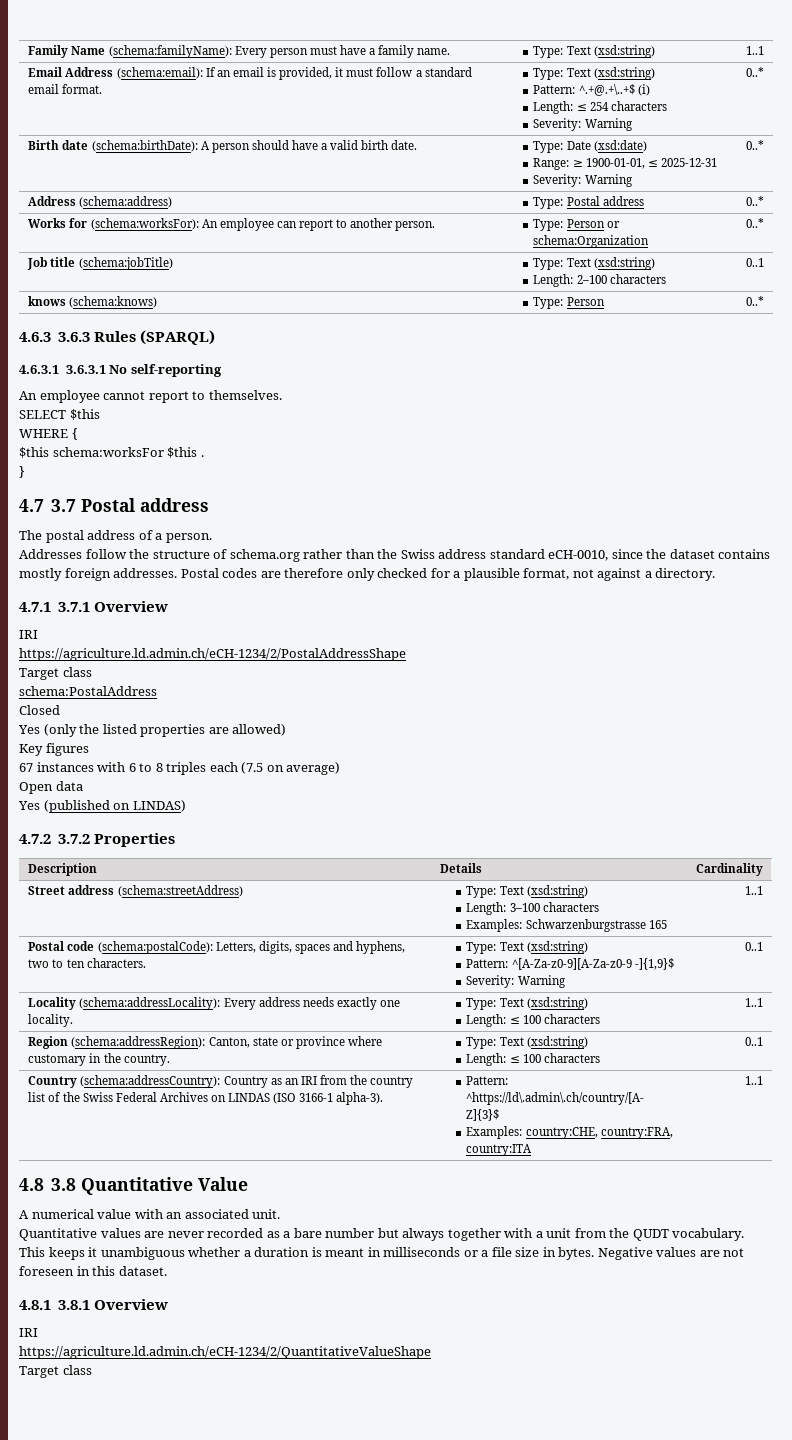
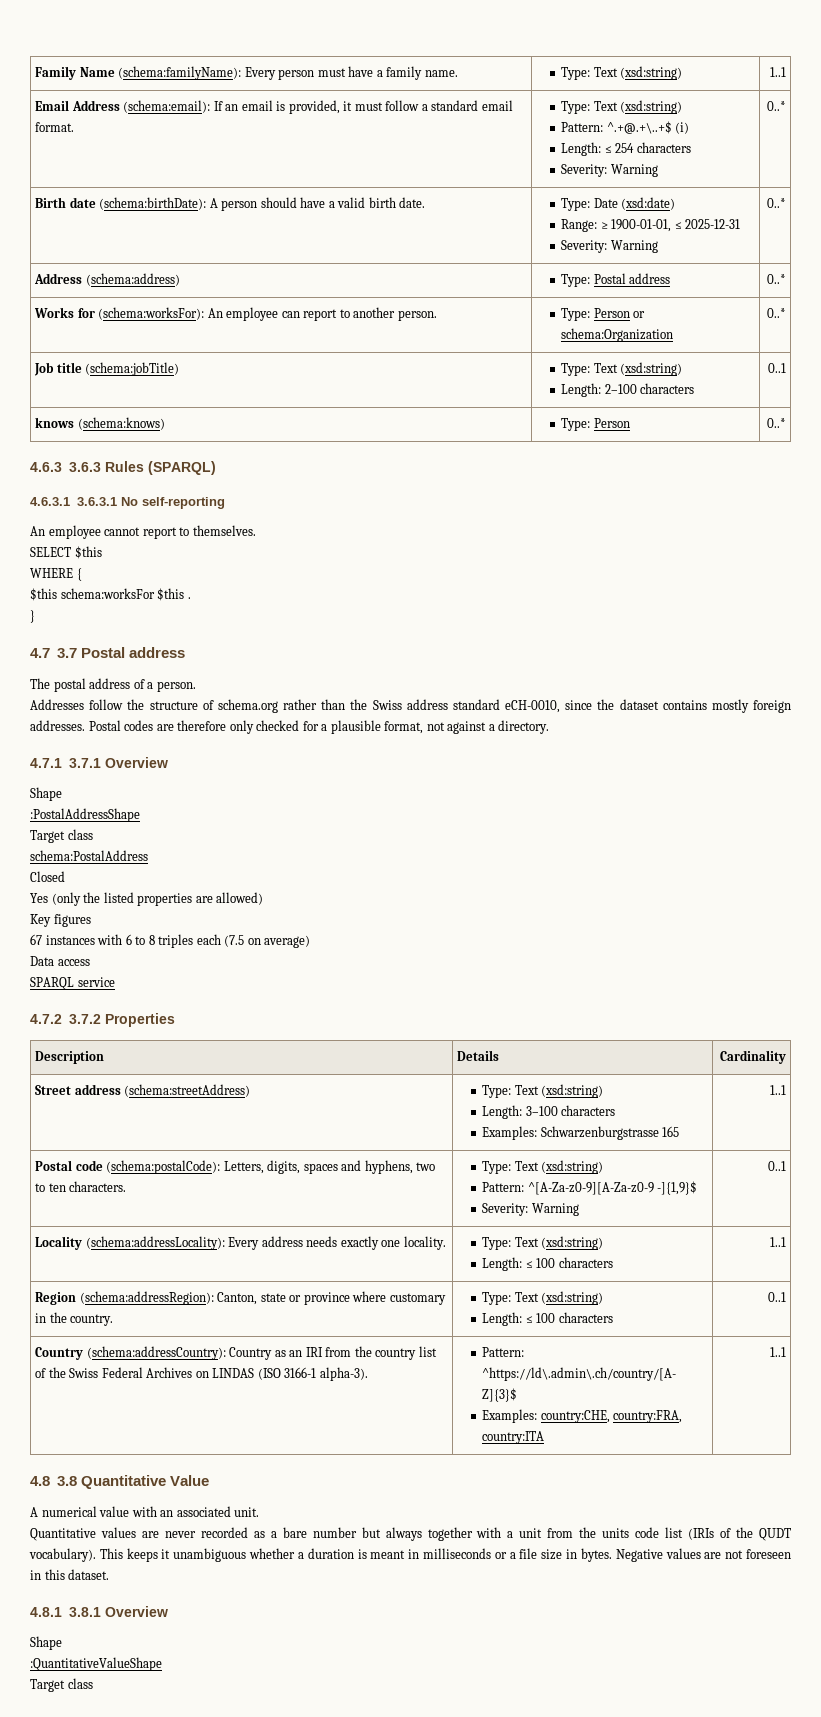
  4.7.1 3.7.1 Overview
- IRI
- https://agriculture.ld.admin.ch/eCH-1234/2/PostalAddressShape
+ Shape
+ :PostalAddressShape
- Open data
- Yes (published on LINDAS)
+ Data access
+ SPARQL service
- Quantitative values are never recorded as a bare number but always together with a unit from the QUDT vocabulary.
+ Quantitative values are never recorded as a bare number but always together with a unit from the units code list (IRIs of the QUDT vocabulary).
  4.8.1 3.8.1 Overview
- IRI
- https://agriculture.ld.admin.ch/eCH-1234/2/QuantitativeValueShape
+ Shape
+ :QuantitativeValueShape

